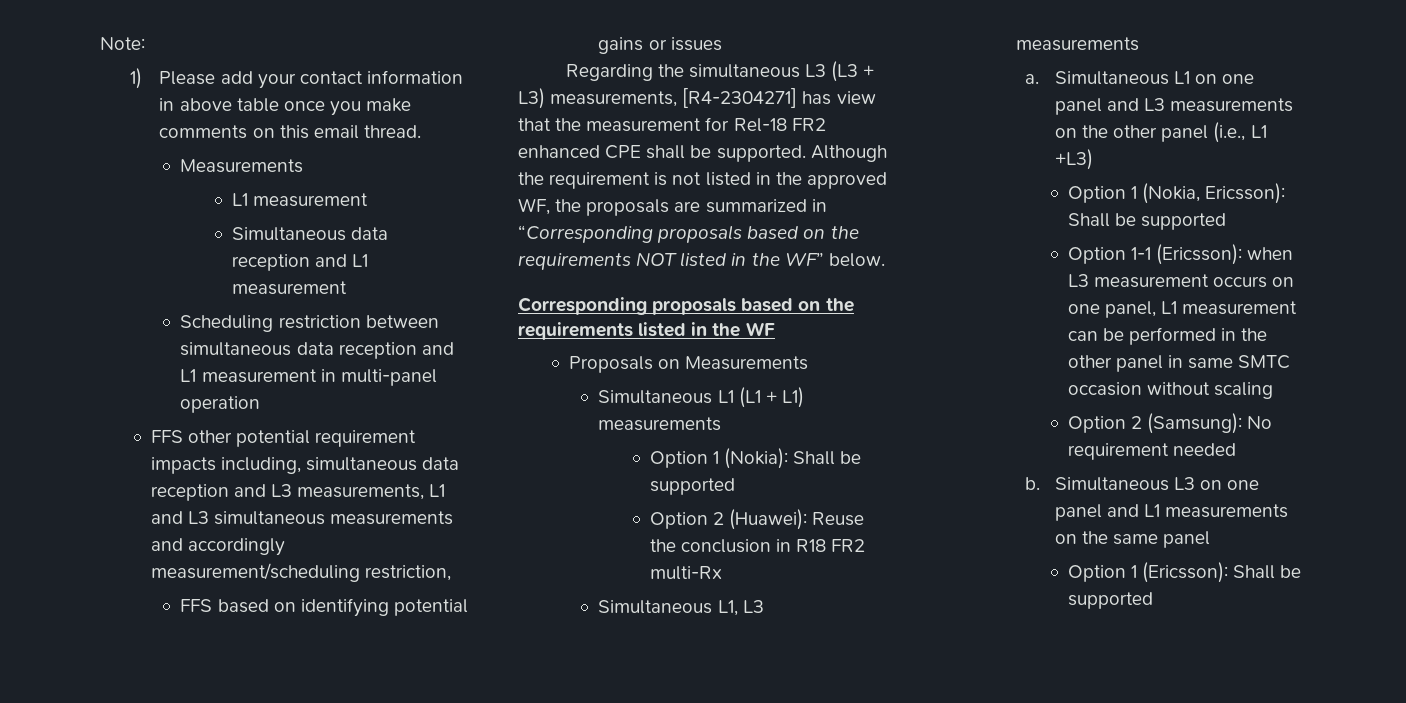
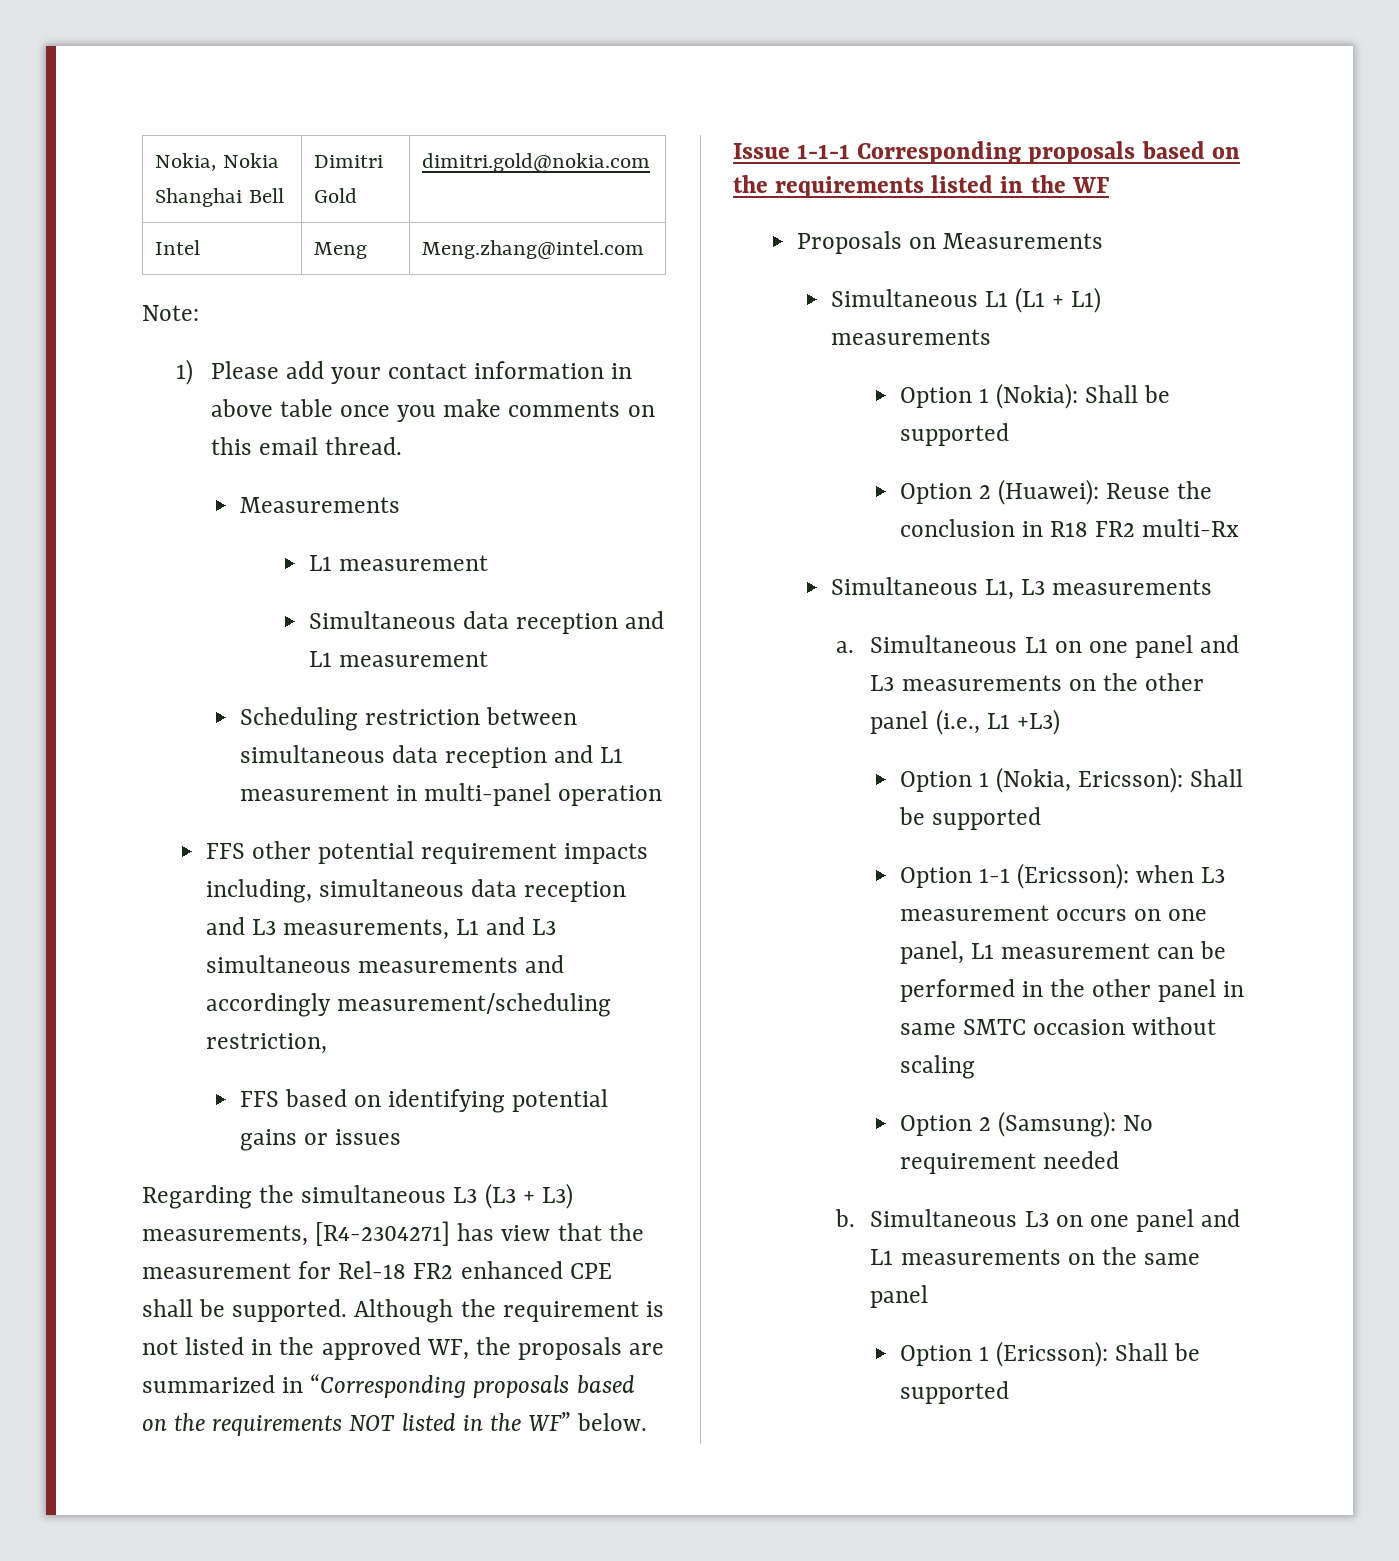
+ Nokia, Nokia Shanghai Bell | Dimitri Gold | dimitri.gold@nokia.com
+ Intel | Meng | Meng.zhang@intel.com
- Corresponding proposals based on the requirements listed in the WF
+ Issue 1-1-1 Corresponding proposals based on the requirements listed in the WF

